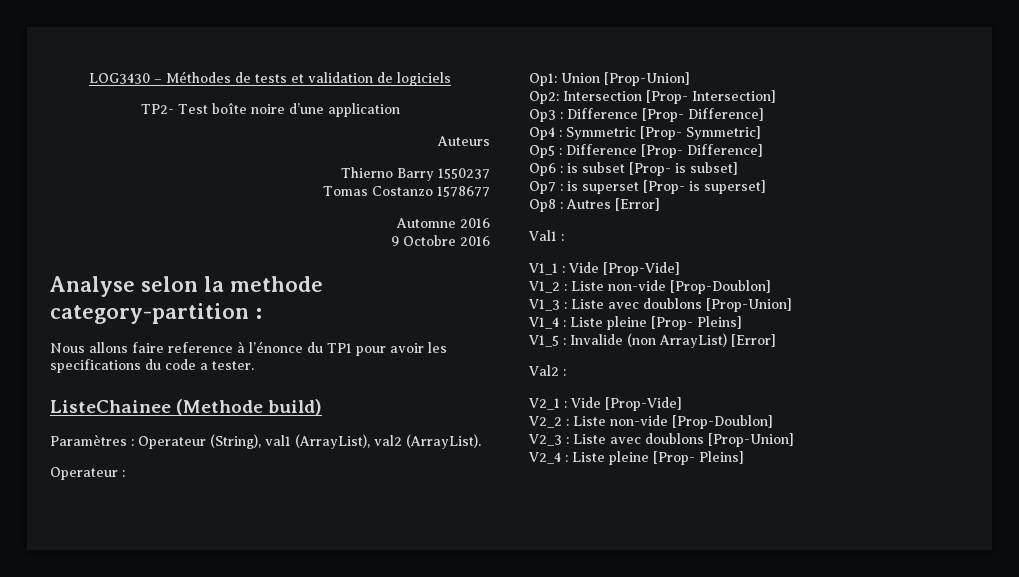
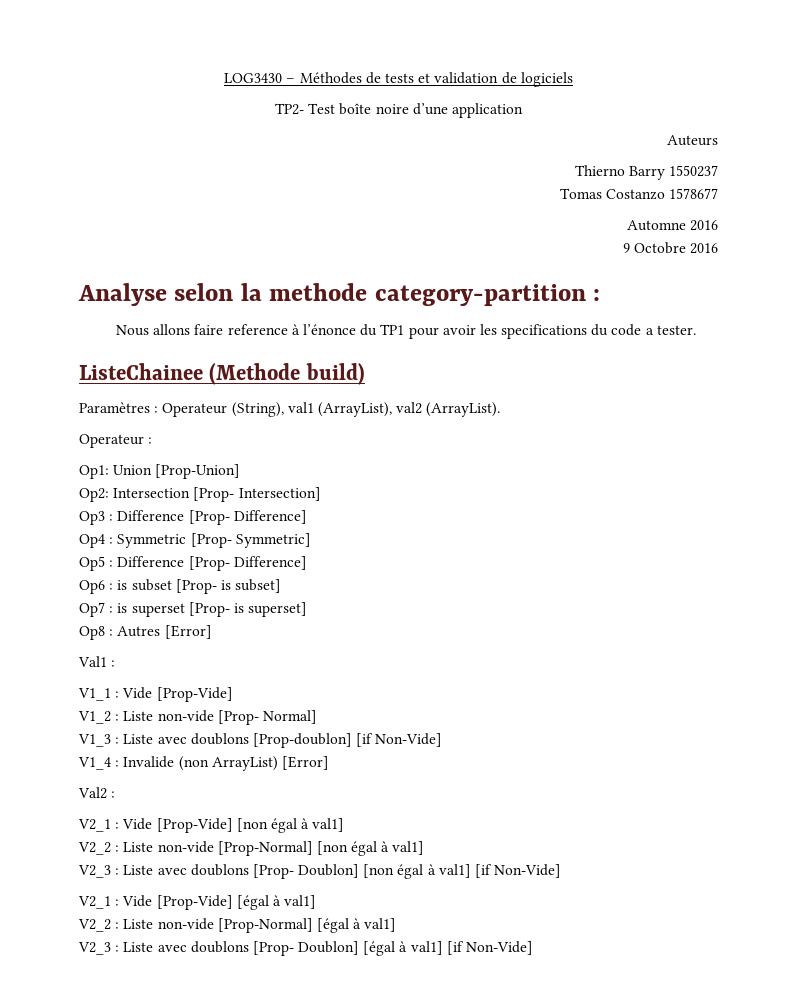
- V1_2 : Liste non-vide [Prop-Doublon]
+ V1_2 : Liste non-vide [Prop- Normal]
- V1_3 : Liste avec doublons [Prop-Union]
+ V1_3 : Liste avec doublons [Prop-doublon] [if Non-Vide]
- V1_4 : Liste pleine [Prop- Pleins]
- V1_5 : Invalide (non ArrayList) [Error]
+ V1_4 : Invalide (non ArrayList) [Error]
- V2_1 : Vide [Prop-Vide]
- V2_2 : Liste non-vide [Prop-Doublon]
- V2_3 : Liste avec doublons [Prop-Union]
- V2_4 : Liste pleine [Prop- Pleins]
+ V2_1 : Vide [Prop-Vide] [non égal à val1]
+ V2_2 : Liste non-vide [Prop-Normal] [non égal à val1]
+ V2_3 : Liste avec doublons [Prop- Doublon] [non égal à val1] [if Non-Vide]
+ V2_1 : Vide [Prop-Vide] [égal à val1]
+ V2_2 : Liste non-vide [Prop-Normal] [égal à val1]
+ V2_3 : Liste avec doublons [Prop- Doublon] [égal à val1] [if Non-Vide]

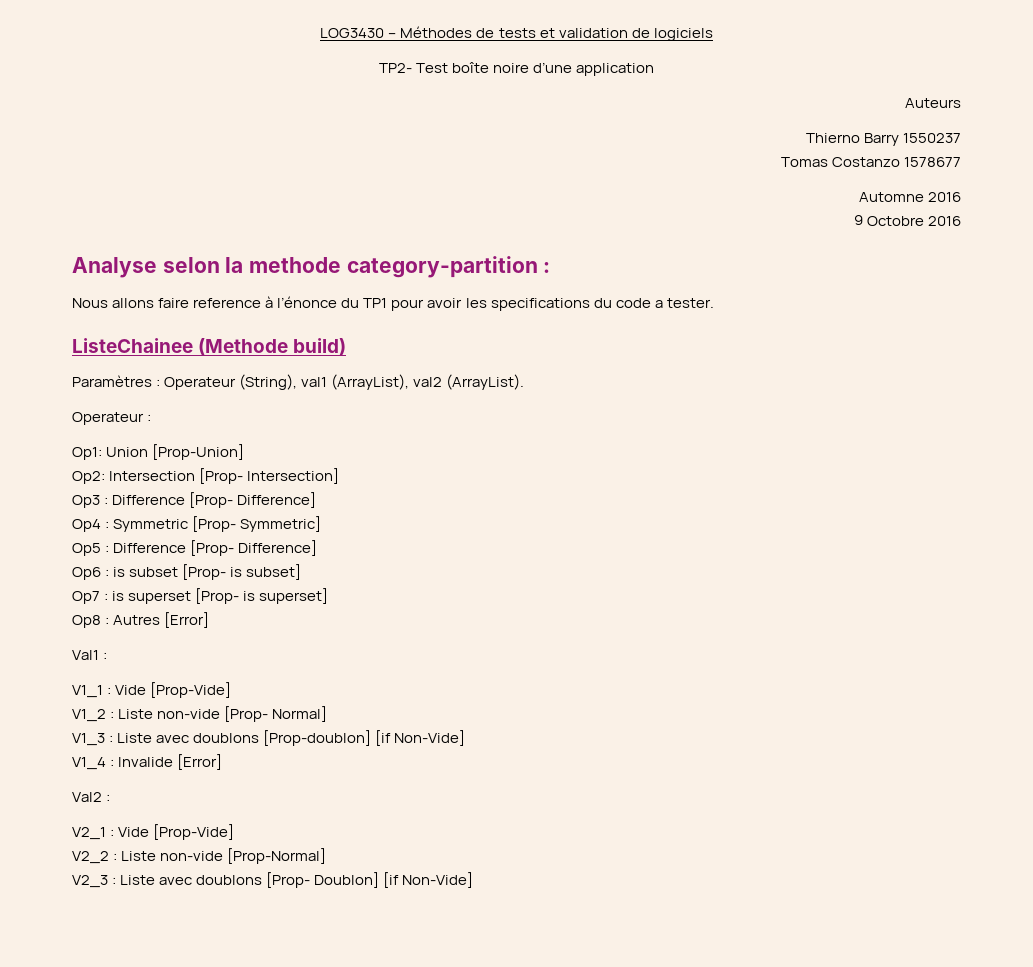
- V1_4 : Invalide (non ArrayList) [Error]
+ V1_4 : Invalide [Error]
- V2_1 : Vide [Prop-Vide] [non égal à val1]
- V2_2 : Liste non-vide [Prop-Normal] [non égal à val1]
- V2_3 : Liste avec doublons [Prop- Doublon] [non égal à val1] [if Non-Vide]
- V2_1 : Vide [Prop-Vide] [égal à val1]
- V2_2 : Liste non-vide [Prop-Normal] [égal à val1]
- V2_3 : Liste avec doublons [Prop- Doublon] [égal à val1] [if Non-Vide]
+ V2_1 : Vide [Prop-Vide]
+ V2_2 : Liste non-vide [Prop-Normal]
+ V2_3 : Liste avec doublons [Prop- Doublon] [if Non-Vide]

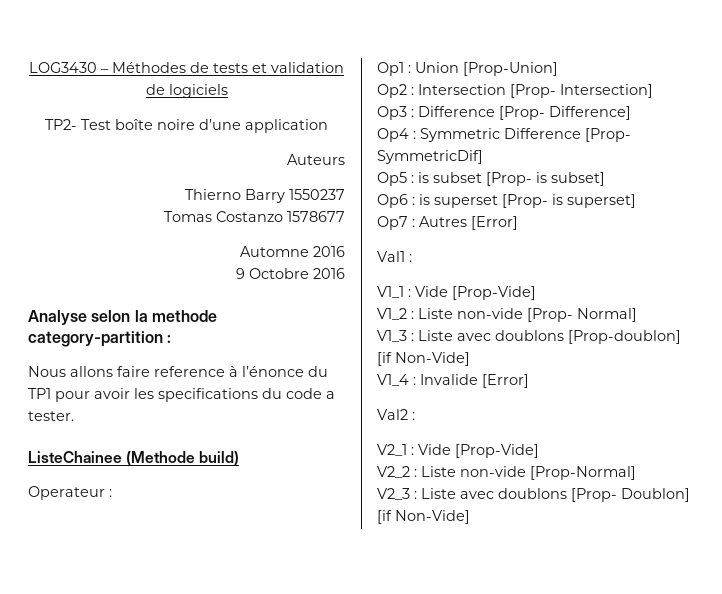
- Paramètres : Operateur (String), val1 (ArrayList), val2 (ArrayList).
- Op1: Union [Prop-Union]
+ Op1 : Union [Prop-Union]
- Op2: Intersection [Prop- Intersection]
+ Op2 : Intersection [Prop- Intersection]
- Op4 : Symmetric [Prop- Symmetric]
+ Op4 : Symmetric Difference [Prop- SymmetricDif]
- Op5 : Difference [Prop- Difference]
- Op6 : is subset [Prop- is subset]
+ Op5 : is subset [Prop- is subset]
- Op7 : is superset [Prop- is superset]
+ Op6 : is superset [Prop- is superset]
- Op8 : Autres [Error]
+ Op7 : Autres [Error]

